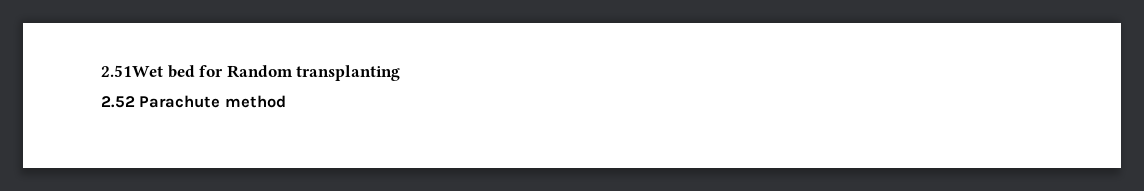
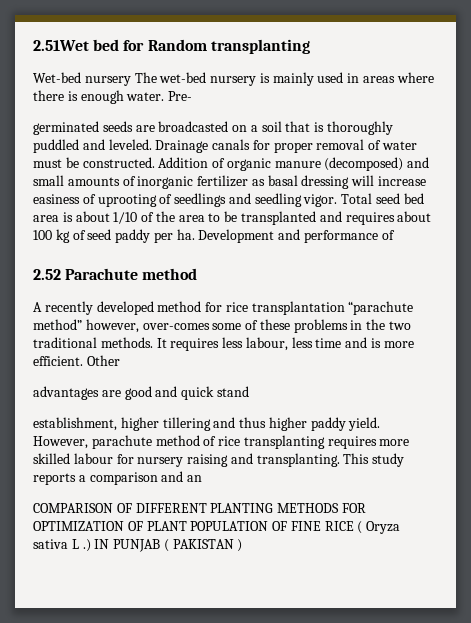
+ Wet-bed nursery The wet-bed nursery is mainly used in areas where there is enough water. Pre-
+ germinated seeds are broadcasted on a soil that is thoroughly puddled and leveled. Drainage canals for proper removal of water must be constructed. Addition of organic manure (decomposed) and small amounts of inorganic fertilizer as basal dressing will increase easiness of uprooting of seedlings and seedling vigor. Total seed bed area is about 1/10 of the area to be transplanted and requires about 100 kg of seed paddy per ha. Development and performance of
  2.52 Parachute method
+ A recently developed method for rice transplantation “parachute method” however, over-comes some of these problems in the two traditional methods. It requires less labour, less time and is more efficient. Other
+ advantages are good and quick stand
+ establishment, higher tillering and thus higher paddy yield. However, parachute method of rice transplanting requires more skilled labour for nursery raising and transplanting. This study reports a comparison and an
+ COMPARISON OF DIFFERENT PLANTING METHODS FOR OPTIMIZATION OF PLANT POPULATION OF FINE RICE ( Oryza sativa L .) IN PUNJAB ( PAKISTAN )

